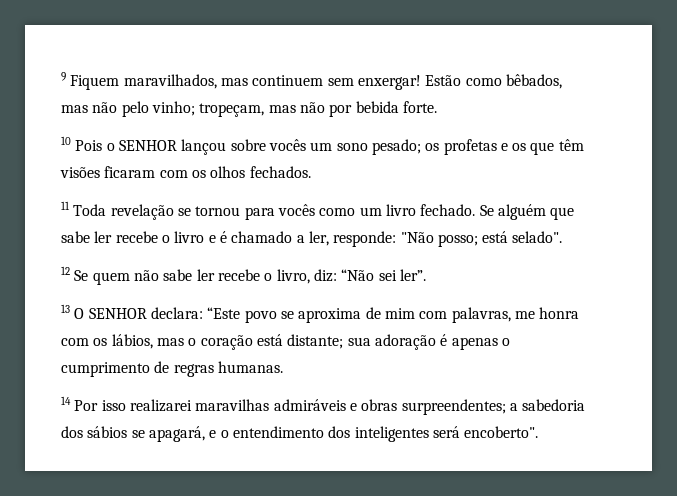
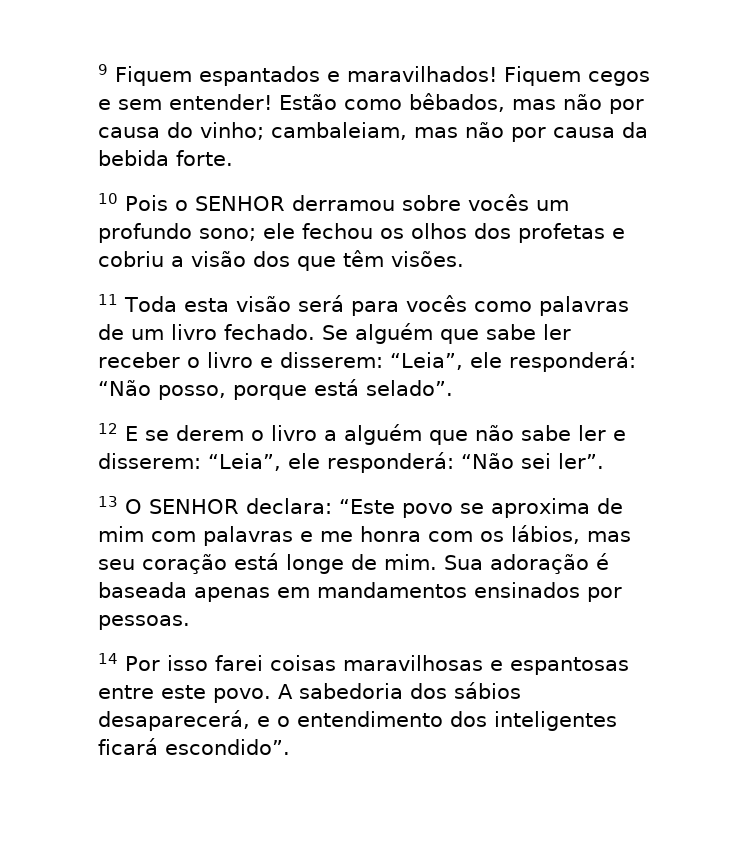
- 9 Fiquem maravilhados, mas continuem sem enxergar!
+ 9 Fiquem espantados e maravilhados! Fiquem cegos e sem entender!
- Estão como bêbados, mas não pelo vinho; tropeçam, mas não por bebida forte.
+ Estão como bêbados, mas não por causa do vinho; cambaleiam, mas não por causa da bebida forte.
- 10 Pois o SENHOR lançou sobre vocês um sono pesado; os profetas e os que têm visões ficaram com os olhos fechados.
+ 10 Pois o SENHOR derramou sobre vocês um profundo sono; ele fechou os olhos dos profetas e cobriu a visão dos que têm visões.
- 11 Toda revelação se tornou para vocês como um livro fechado.
+ 11 Toda esta visão será para vocês como palavras de um livro fechado.
- Se alguém que sabe ler recebe o livro e é chamado a ler, responde: "Não posso; está selado".
- 12 Se quem não sabe ler recebe o livro, diz: “Não sei ler”.
+ Se alguém que sabe ler receber o livro e disserem: “Leia”, ele responderá: “Não posso, porque está selado”.
+ 12 E se derem o livro a alguém que não sabe ler e disserem: “Leia”, ele responderá: “Não sei ler”.
- 13 O SENHOR declara: “Este povo se aproxima de mim com palavras, me honra com os lábios, mas o coração está distante; sua adoração é apenas o cumprimento de regras humanas.
- 14 Por isso realizarei maravilhas admiráveis e obras surpreendentes; a sabedoria dos sábios se apagará, e o entendimento dos inteligentes será encoberto".
+ 13 O SENHOR declara: “Este povo se aproxima de mim com palavras e me honra com os lábios, mas seu coração está longe de mim. Sua adoração é baseada apenas em mandamentos ensinados por pessoas.
+ 14 Por isso farei coisas maravilhosas e espantosas entre este povo. A sabedoria dos sábios desaparecerá, e o entendimento dos inteligentes ficará escondido”.

